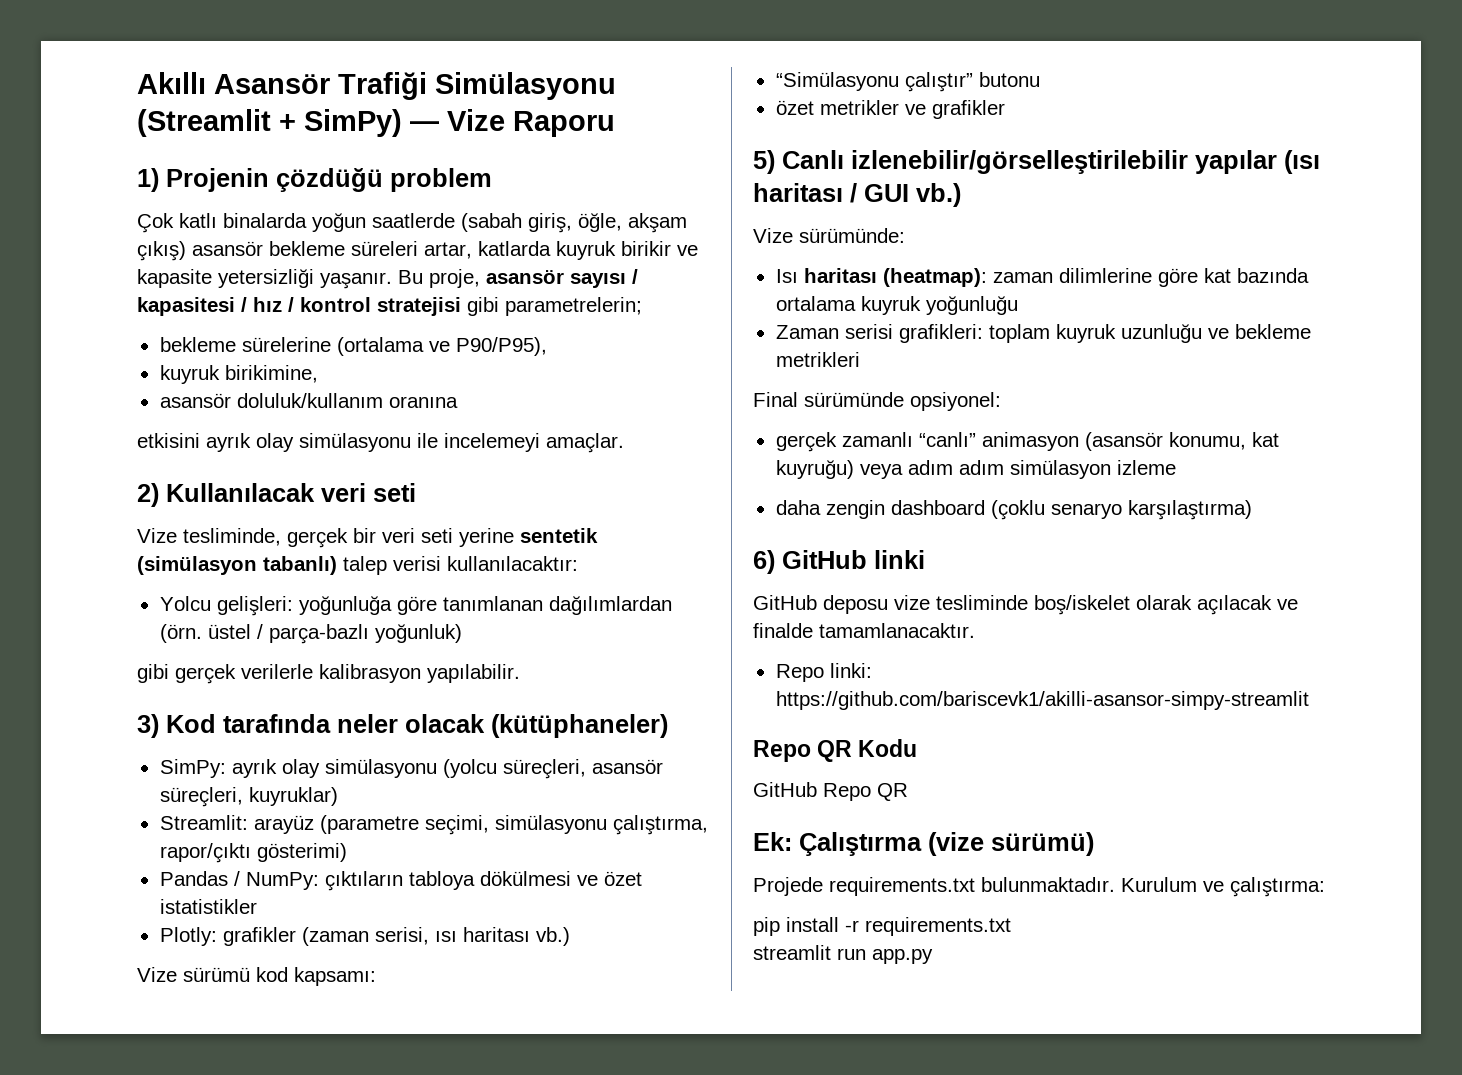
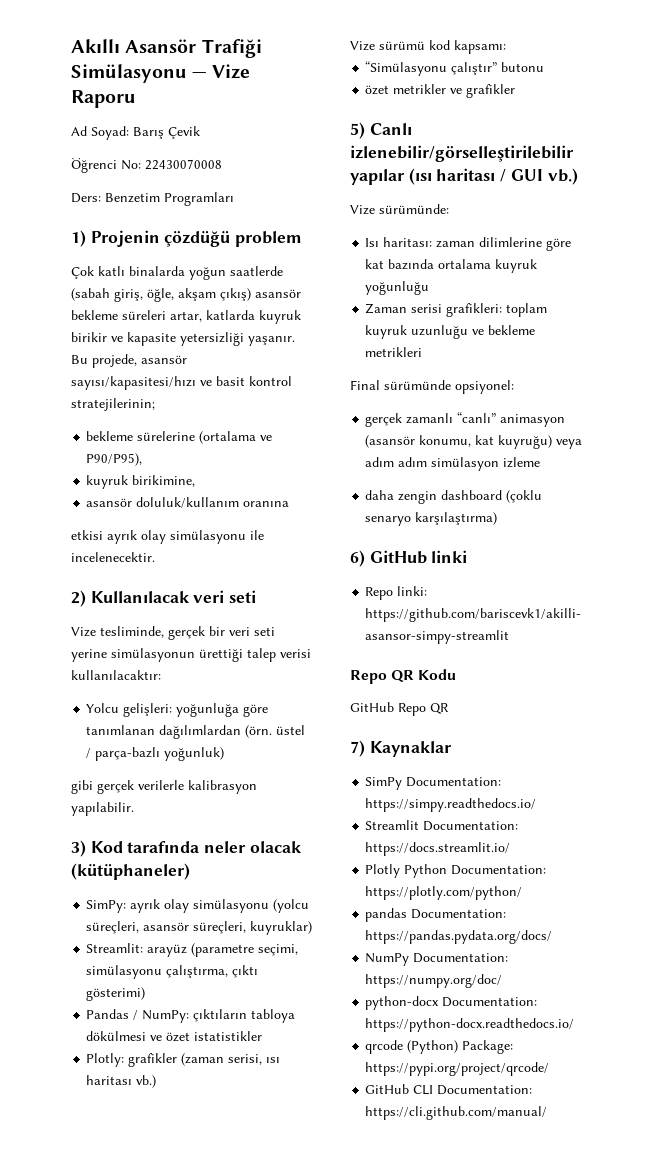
- Akıllı Asansör Trafiği Simülasyonu (Streamlit + SimPy) — Vize Raporu
+ Akıllı Asansör Trafiği Simülasyonu — Vize Raporu
+ Ad Soyad: Barış Çevik
+ Öğrenci No: 22430070008
+ Ders: Benzetim Programları
- Bu proje, asansör sayısı / kapasitesi / hız / kontrol stratejisi gibi parametrelerin;
+ Bu projede, asansör sayısı/kapasitesi/hızı ve basit kontrol stratejilerinin;
- etkisini ayrık olay simülasyonu ile incelemeyi amaçlar.
+ etkisi ayrık olay simülasyonu ile incelenecektir.
- Vize tesliminde, gerçek bir veri seti yerine sentetik (simülasyon tabanlı) talep verisi kullanılacaktır:
+ Vize tesliminde, gerçek bir veri seti yerine simülasyonun ürettiği talep verisi kullanılacaktır:
- Streamlit: arayüz (parametre seçimi, simülasyonu çalıştırma, rapor/çıktı gösterimi)
+ Streamlit: arayüz (parametre seçimi, simülasyonu çalıştırma, çıktı gösterimi)
- Isı haritası (heatmap): zaman dilimlerine göre kat bazında ortalama kuyruk yoğunluğu
+ Isı haritası: zaman dilimlerine göre kat bazında ortalama kuyruk yoğunluğu
- GitHub deposu vize tesliminde boş/iskelet olarak açılacak ve finalde tamamlanacaktır.
- Ek: Çalıştırma (vize sürümü)
- Projede requirements.txt bulunmaktadır. Kurulum ve çalıştırma:
- pip install -r requirements.txt
- streamlit run app.py
+ 7) Kaynaklar
+ SimPy Documentation: https://simpy.readthedocs.io/
+ Streamlit Documentation: https://docs.streamlit.io/
+ Plotly Python Documentation: https://plotly.com/python/
+ pandas Documentation: https://pandas.pydata.org/docs/
+ NumPy Documentation: https://numpy.org/doc/
+ python-docx Documentation: https://python-docx.readthedocs.io/
+ qrcode (Python) Package: https://pypi.org/project/qrcode/
+ GitHub CLI Documentation: https://cli.github.com/manual/

